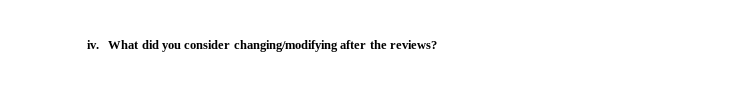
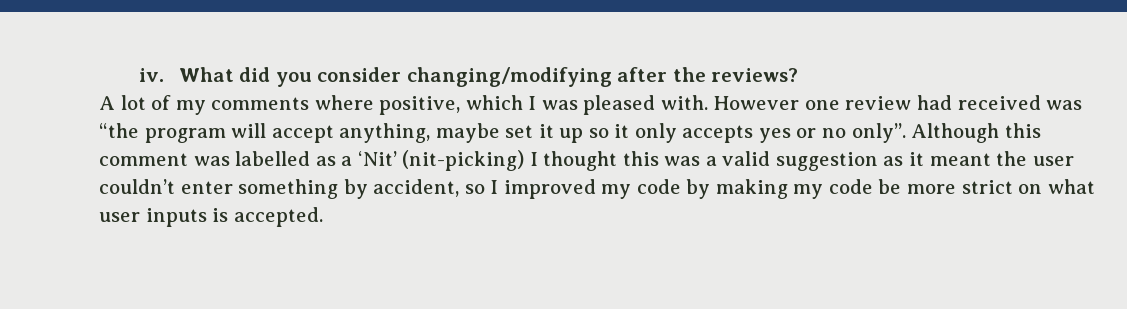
+ A lot of my comments where positive, which I was pleased with. However one review had received was “the program will accept anything, maybe set it up so it only accepts yes or no only”. Although this comment was labelled as a ‘Nit’ (nit-picking) I thought this was a valid suggestion as it meant the user couldn’t enter something by accident, so I improved my code by making my code be more strict on what user inputs is accepted.

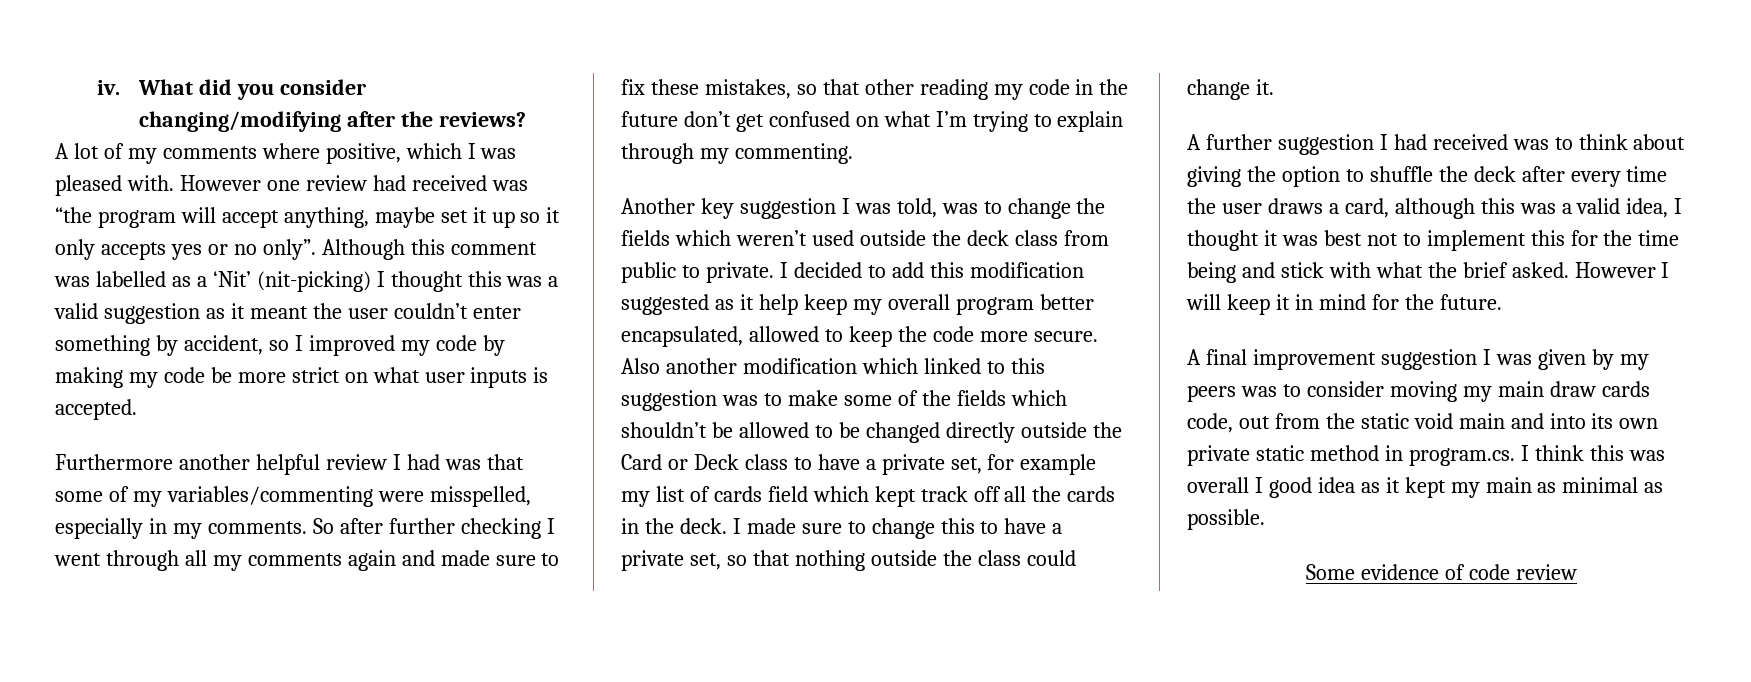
+ Furthermore another helpful review I had was that some of my variables/commenting were misspelled, especially in my comments. So after further checking I went through all my comments again and made sure to fix these mistakes, so that other reading my code in the future don’t get confused on what I’m trying to explain through my commenting.
+ Another key suggestion I was told, was to change the fields which weren’t used outside the deck class from public to private. I decided to add this modification suggested as it help keep my overall program better encapsulated, allowed to keep the code more secure. Also another modification which linked to this suggestion was to make some of the fields which shouldn’t be allowed to be changed directly outside the Card or Deck class to have a private set, for example my list of cards field which kept track off all the cards in the deck. I made sure to change this to have a private set, so that nothing outside the class could change it.
+ A further suggestion I had received was to think about giving the option to shuffle the deck after every time the user draws a card, although this was a valid idea, I thought it was best not to implement this for the time being and stick with what the brief asked. However I will keep it in mind for the future.
+ A final improvement suggestion I was given by my peers was to consider moving my main draw cards code, out from the static void main and into its own private static method in program.cs. I think this was overall I good idea as it kept my main as minimal as possible.
+ Some evidence of code review

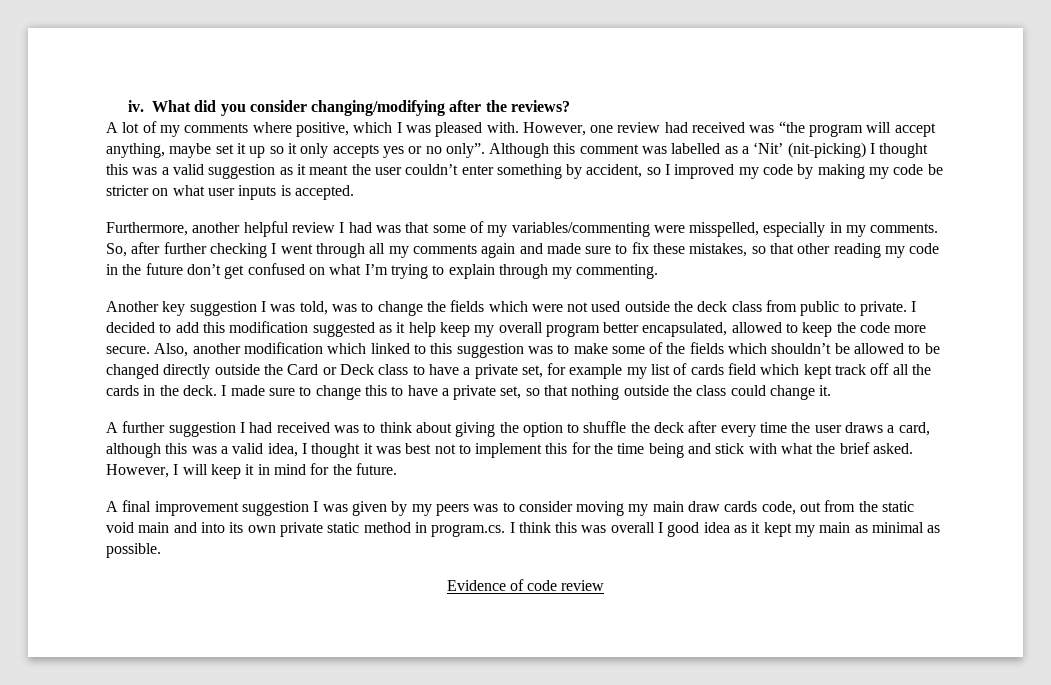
- However one review had received was “the program will accept anything, maybe set it up so it only accepts yes or no only”.
+ However, one review had received was “the program will accept anything, maybe set it up so it only accepts yes or no only”.
- Although this comment was labelled as a ‘Nit’ (nit-picking) I thought this was a valid suggestion as it meant the user couldn’t enter something by accident, so I improved my code by making my code be more strict on what user inputs is accepted.
+ Although this comment was labelled as a ‘Nit’ (nit-picking) I thought this was a valid suggestion as it meant the user couldn’t enter something by accident, so I improved my code by making my code be stricter on what user inputs is accepted.
- Furthermore another helpful review I had was that some of my variables/commenting were misspelled, especially in my comments.
+ Furthermore, another helpful review I had was that some of my variables/commenting were misspelled, especially in my comments.
- So after further checking I went through all my comments again and made sure to fix these mistakes, so that other reading my code in the future don’t get confused on what I’m trying to explain through my commenting.
+ So, after further checking I went through all my comments again and made sure to fix these mistakes, so that other reading my code in the future don’t get confused on what I’m trying to explain through my commenting.
- Another key suggestion I was told, was to change the fields which weren’t used outside the deck class from public to private.
+ Another key suggestion I was told, was to change the fields which were not used outside the deck class from public to private.
- Also another modification which linked to this suggestion was to make some of the fields which shouldn’t be allowed to be changed directly outside the Card or Deck class to have a private set, for example my list of cards field which kept track off all the cards in the deck.
+ Also, another modification which linked to this suggestion was to make some of the fields which shouldn’t be allowed to be changed directly outside the Card or Deck class to have a private set, for example my list of cards field which kept track off all the cards in the deck.
- However I will keep it in mind for the future.
+ However, I will keep it in mind for the future.
- Some evidence of code review
+ Evidence of code review

